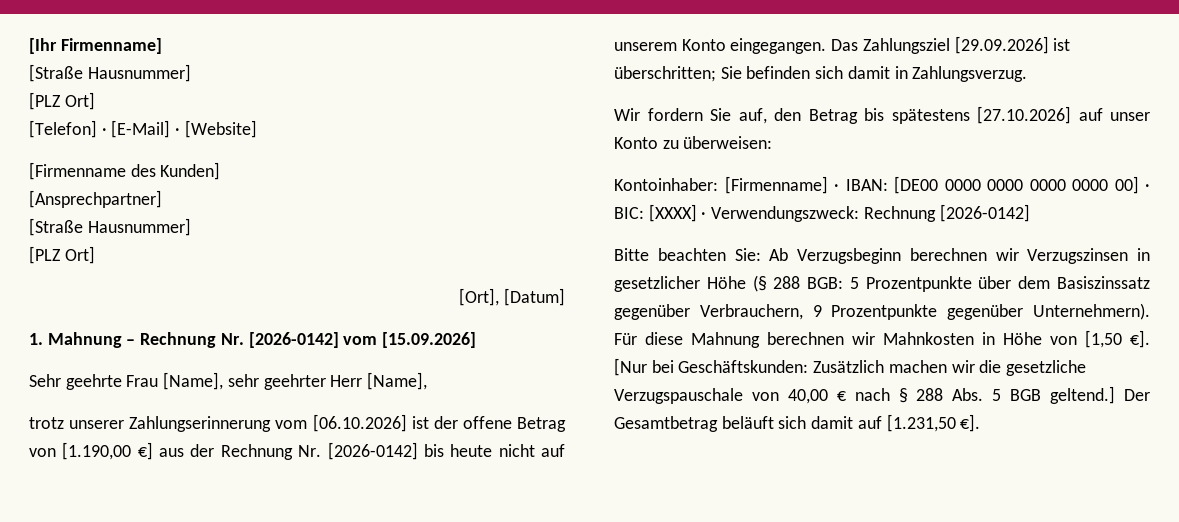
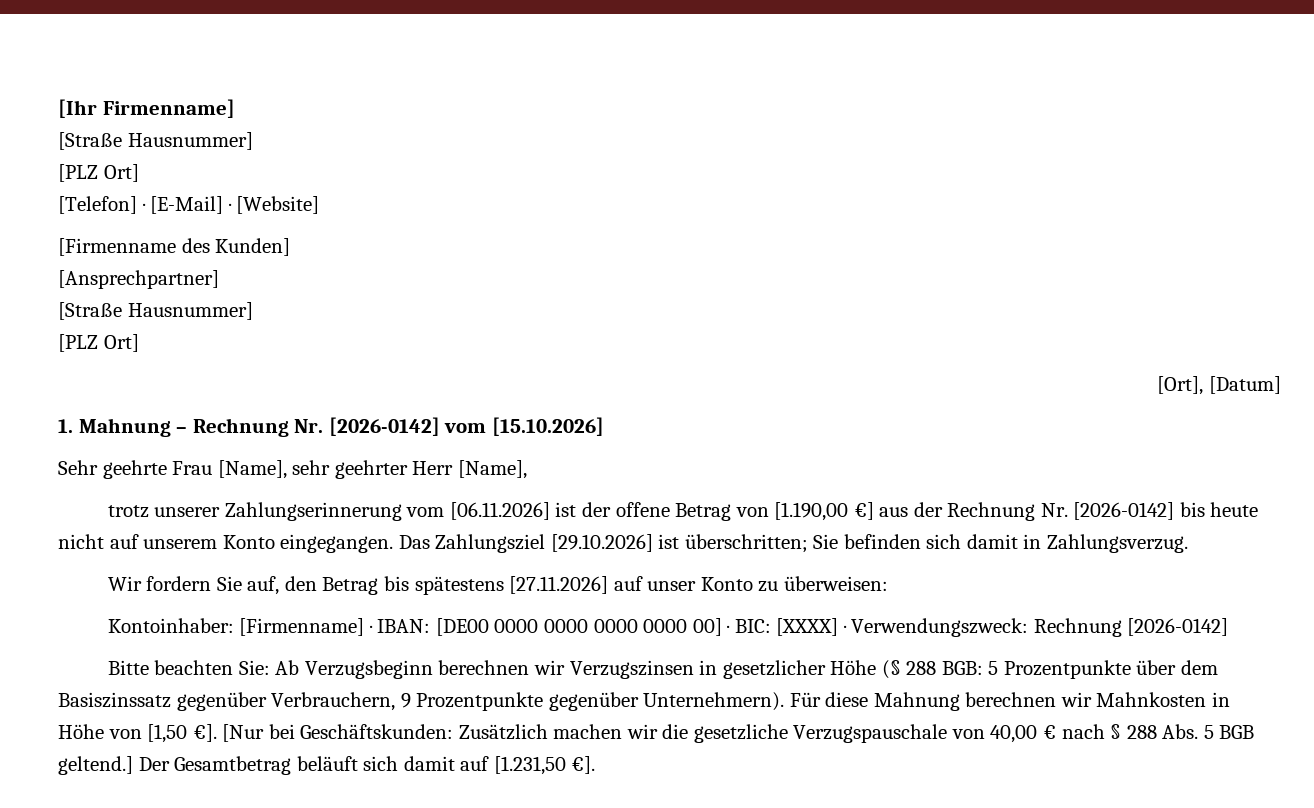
- 1. Mahnung – Rechnung Nr. [2026-0142] vom [15.09.2026]
+ 1. Mahnung – Rechnung Nr. [2026-0142] vom [15.10.2026]
- trotz unserer Zahlungserinnerung vom [06.10.2026] ist der offene Betrag von [1.190,00 €] aus der Rechnung Nr. [2026-0142] bis heute nicht auf unserem Konto eingegangen.
+ trotz unserer Zahlungserinnerung vom [06.11.2026] ist der offene Betrag von [1.190,00 €] aus der Rechnung Nr. [2026-0142] bis heute nicht auf unserem Konto eingegangen.
- Das Zahlungsziel [29.09.2026] ist überschritten; Sie befinden sich damit in Zahlungsverzug.
+ Das Zahlungsziel [29.10.2026] ist überschritten; Sie befinden sich damit in Zahlungsverzug.
- Wir fordern Sie auf, den Betrag bis spätestens [27.10.2026] auf unser Konto zu überweisen:
+ Wir fordern Sie auf, den Betrag bis spätestens [27.11.2026] auf unser Konto zu überweisen:

